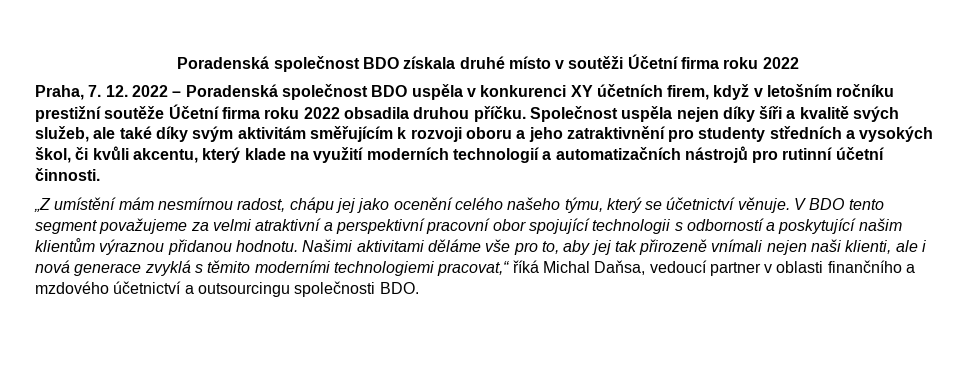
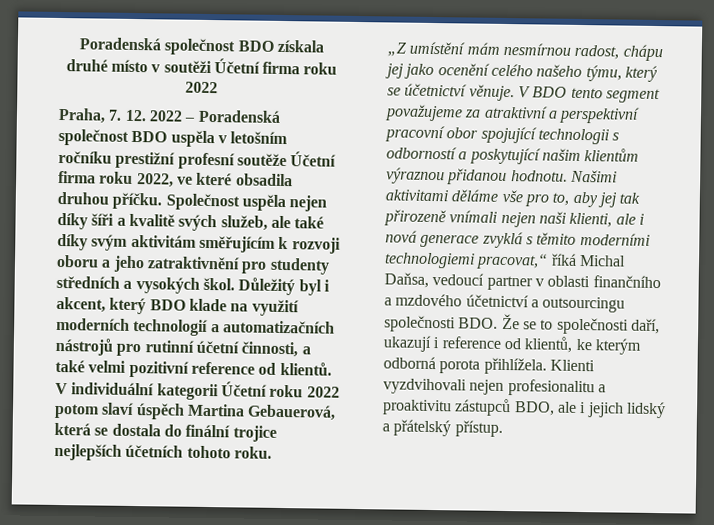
- Praha, 7. 12. 2022 – Poradenská společnost BDO uspěla v konkurenci XY účetních firem, když v letošním ročníku prestižní soutěže Účetní firma roku 2022 obsadila druhou příčku.
+ Praha, 7. 12. 2022 – Poradenská společnost BDO uspěla v letošním ročníku prestižní profesní soutěže Účetní firma roku 2022, ve které obsadila druhou příčku.
- Společnost uspěla nejen díky šíři a kvalitě svých služeb, ale také díky svým aktivitám směřujícím k rozvoji oboru a jeho zatraktivnění pro studenty středních a vysokých škol, či kvůli akcentu, který klade na využití moderních technologií a automatizačních nástrojů pro rutinní účetní činnosti.
+ Společnost uspěla nejen díky šíři a kvalitě svých služeb, ale také díky svým aktivitám směřujícím k rozvoji oboru a jeho zatraktivnění pro studenty středních a vysokých škol. Důležitý byl i akcent, který BDO klade na využití moderních technologií a automatizačních nástrojů pro rutinní účetní činnosti, a také velmi pozitivní reference od klientů. V individuální kategorii Účetní roku 2022 potom slaví úspěch Martina Gebauerová, která se dostala do finální trojice nejlepších účetních tohoto roku.
- V BDO tento segment považujeme za velmi atraktivní a perspektivní pracovní obor spojující technologii s odborností a poskytující našim klientům výraznou přidanou hodnotu.
+ V BDO tento segment považujeme za atraktivní a perspektivní pracovní obor spojující technologii s odborností a poskytující našim klientům výraznou přidanou hodnotu.
- Našimi aktivitami děláme vše pro to, aby jej tak přirozeně vnímali nejen naši klienti, ale i nová generace zvyklá s těmito moderními technologiemi pracovat,“ říká Michal Daňsa, vedoucí partner v oblasti finančního a mzdového účetnictví a outsourcingu společnosti BDO.
+ Našimi aktivitami děláme vše pro to, aby jej tak přirozeně vnímali nejen naši klienti, ale i nová generace zvyklá s těmito moderními technologiemi pracovat,“ říká Michal Daňsa, vedoucí partner v oblasti finančního a mzdového účetnictví a outsourcingu společnosti BDO. Že se to společnosti daří, ukazují i reference od klientů, ke kterým odborná porota přihlížela. Klienti vyzdvihovali nejen profesionalitu a proaktivitu zástupců BDO, ale i jejich lidský a přátelský přístup.

